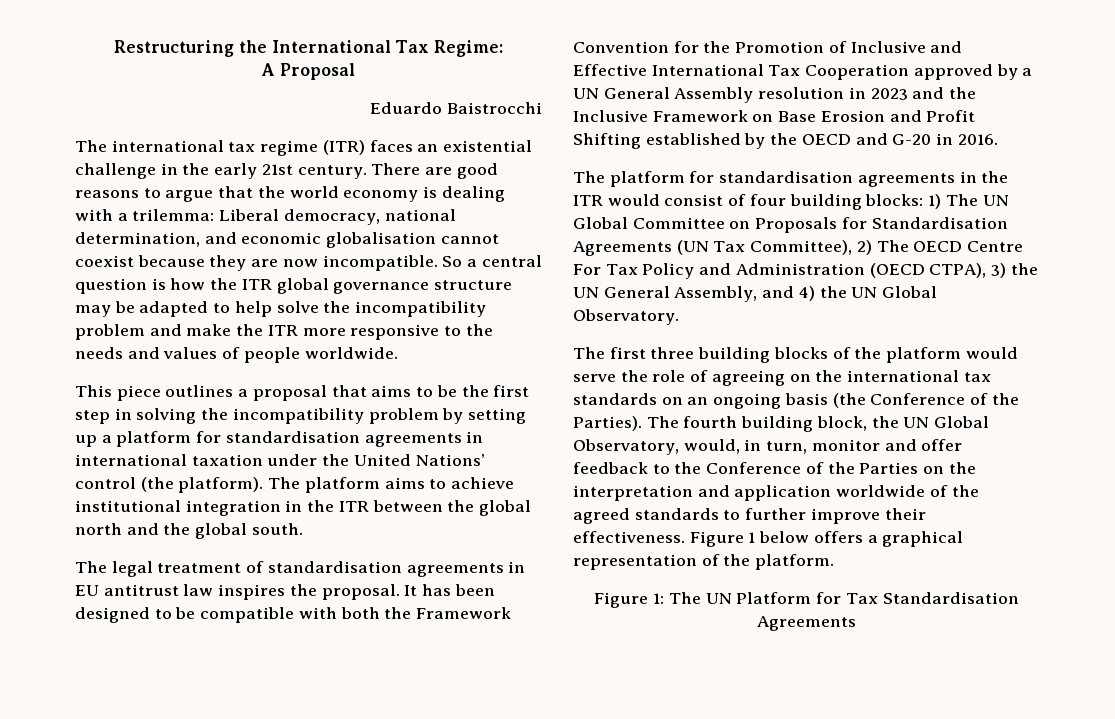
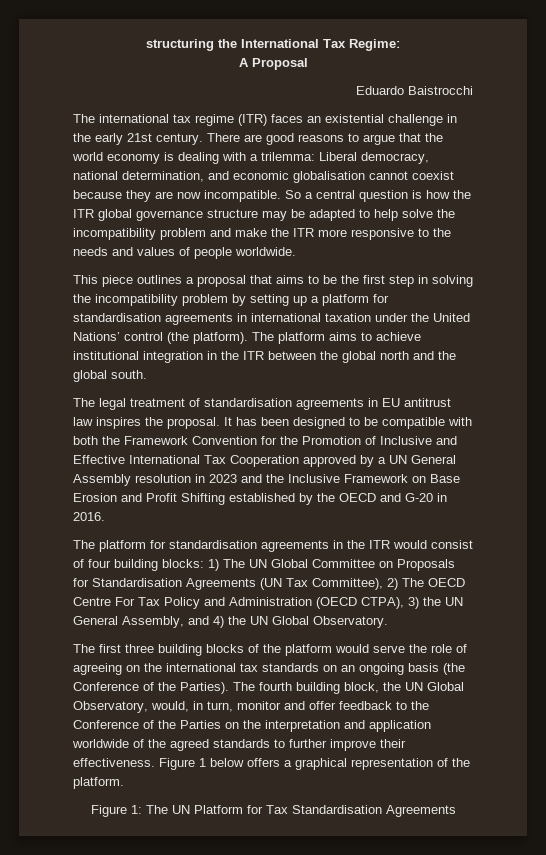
- Restructuring the International Tax Regime:
+ structuring the International Tax Regime:

